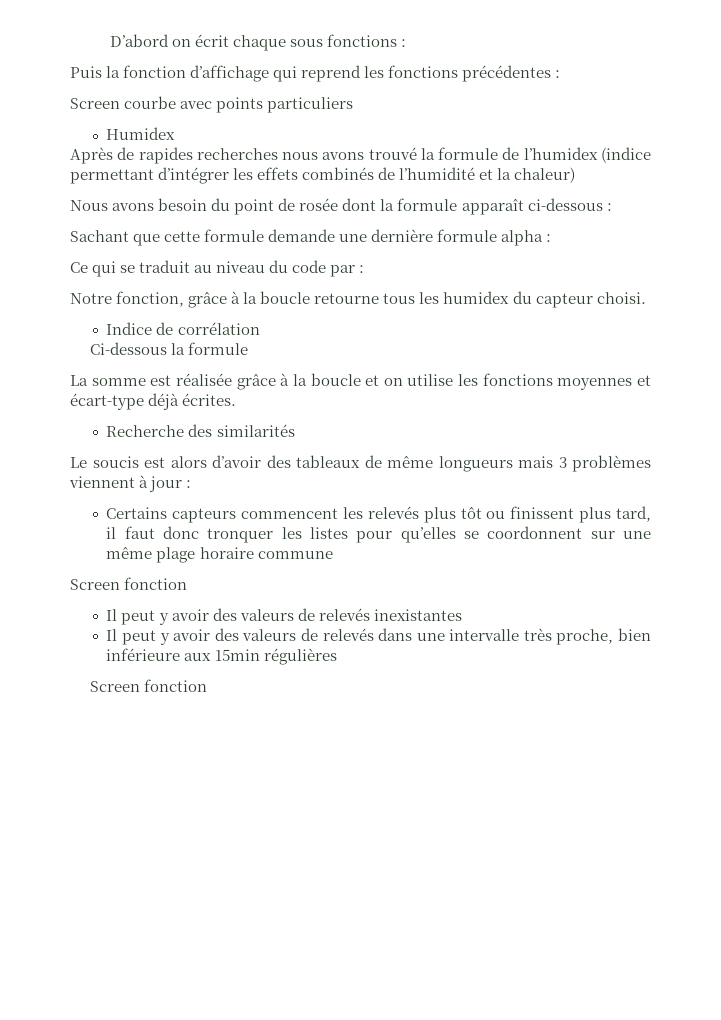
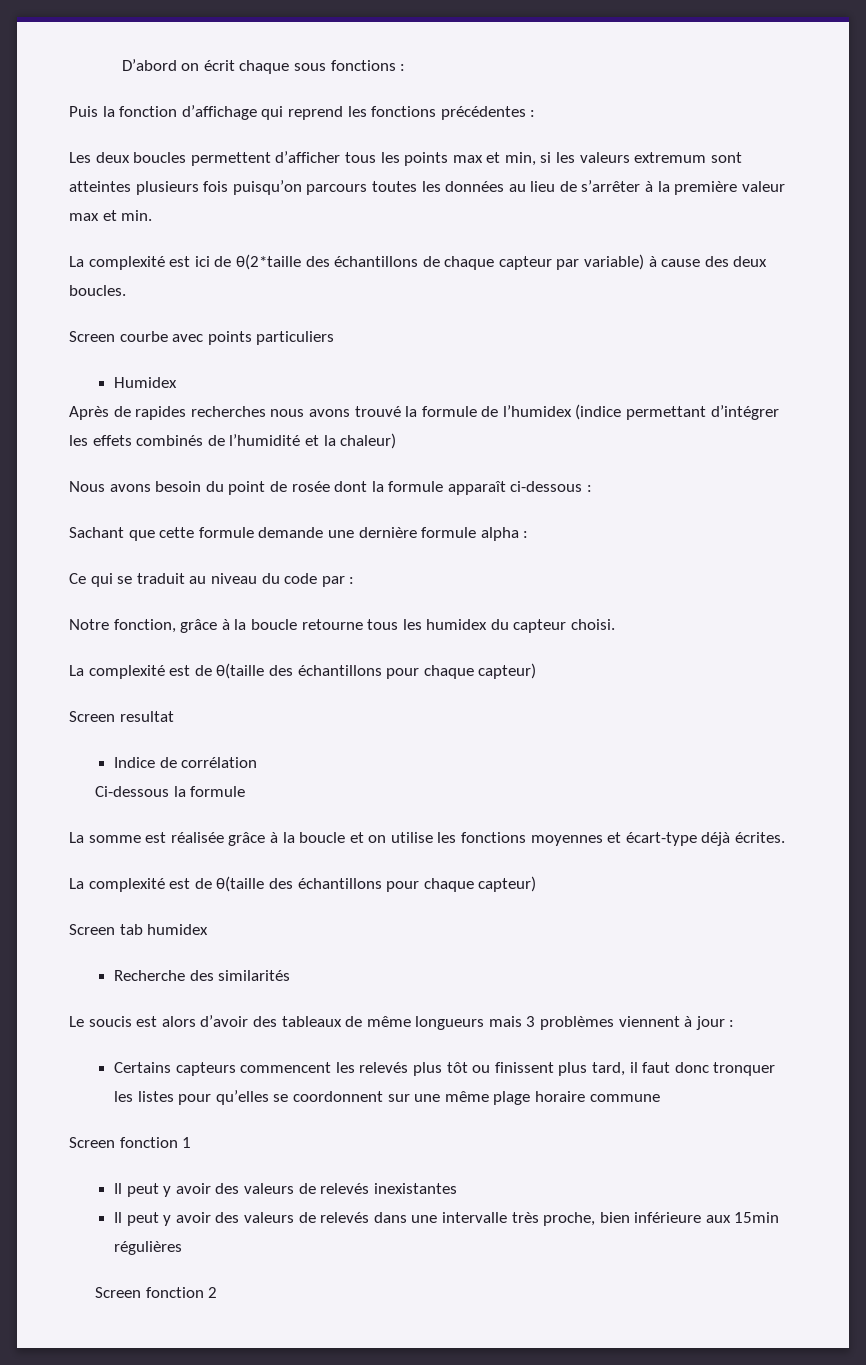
+ Les deux boucles permettent d’afficher tous les points max et min, si les valeurs extremum sont atteintes plusieurs fois puisqu’on parcours toutes les données au lieu de s’arrêter à la première valeur max et min.
+ La complexité est ici de θ(2*taille des échantillons de chaque capteur par variable) à cause des deux boucles.
  Notre fonction, grâce à la boucle retourne tous les humidex du capteur choisi.
+ La complexité est de θ(taille des échantillons pour chaque capteur)
+ Screen resultat
  La somme est réalisée grâce à la boucle et on utilise les fonctions moyennes et écart-type déjà écrites.
+ La complexité est de θ(taille des échantillons pour chaque capteur)
+ Screen tab humidex
  Certains capteurs commencent les relevés plus tôt ou finissent plus tard, il faut donc tronquer les listes pour qu’elles se coordonnent sur une même plage horaire commune
- Screen fonction
+ Screen fonction 1
  Il peut y avoir des valeurs de relevés dans une intervalle très proche, bien inférieure aux 15min régulières
- Screen fonction
+ Screen fonction 2

